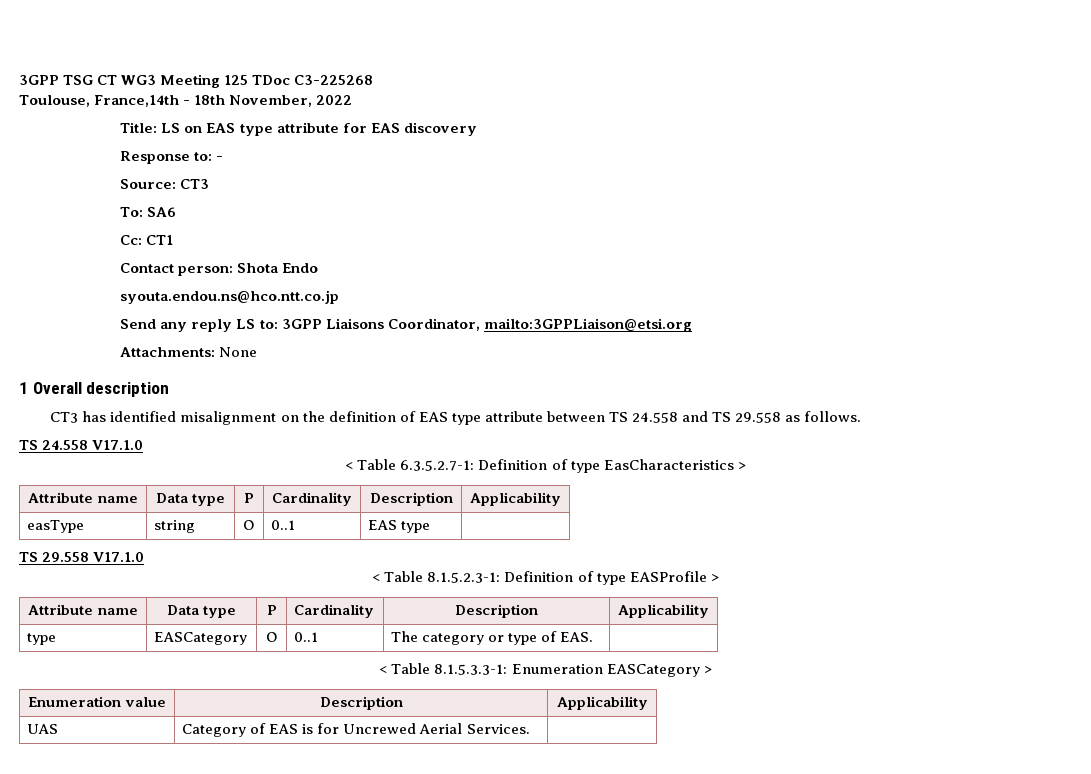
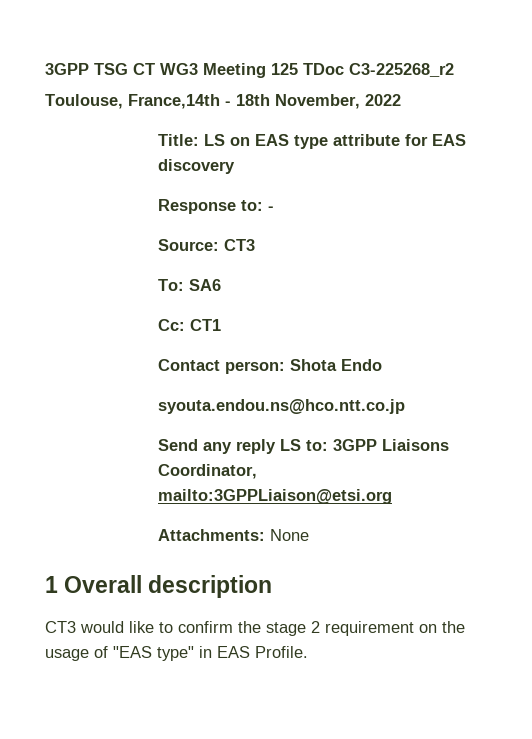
- 3GPP TSG CT WG3 Meeting 125 TDoc C3-225268
+ 3GPP TSG CT WG3 Meeting 125 TDoc C3-225268_r2
- CT3 has identified misalignment on the definition of EAS type attribute between TS 24.558 and TS 29.558 as follows.
- TS 24.558 V17.1.0
- < Table 6.3.5.2.7-1: Definition of type EasCharacteristics >
- Attribute name | Data type | P | Cardinality | Description | Applicability
- easType | string | O | 0..1 | EAS type |
- TS 29.558 V17.1.0
- < Table 8.1.5.2.3-1: Definition of type EASProfile >
- Attribute name | Data type | P | Cardinality | Description | Applicability
- type | EASCategory | O | 0..1 | The category or type of EAS. |
- < Table 8.1.5.3.3-1: Enumeration EASCategory >
- Enumeration value | Description | Applicability
- UAS | Category of EAS is for Uncrewed Aerial Services. |
+ CT3 would like to confirm the stage 2 requirement on the usage of "EAS type" in EAS Profile.

